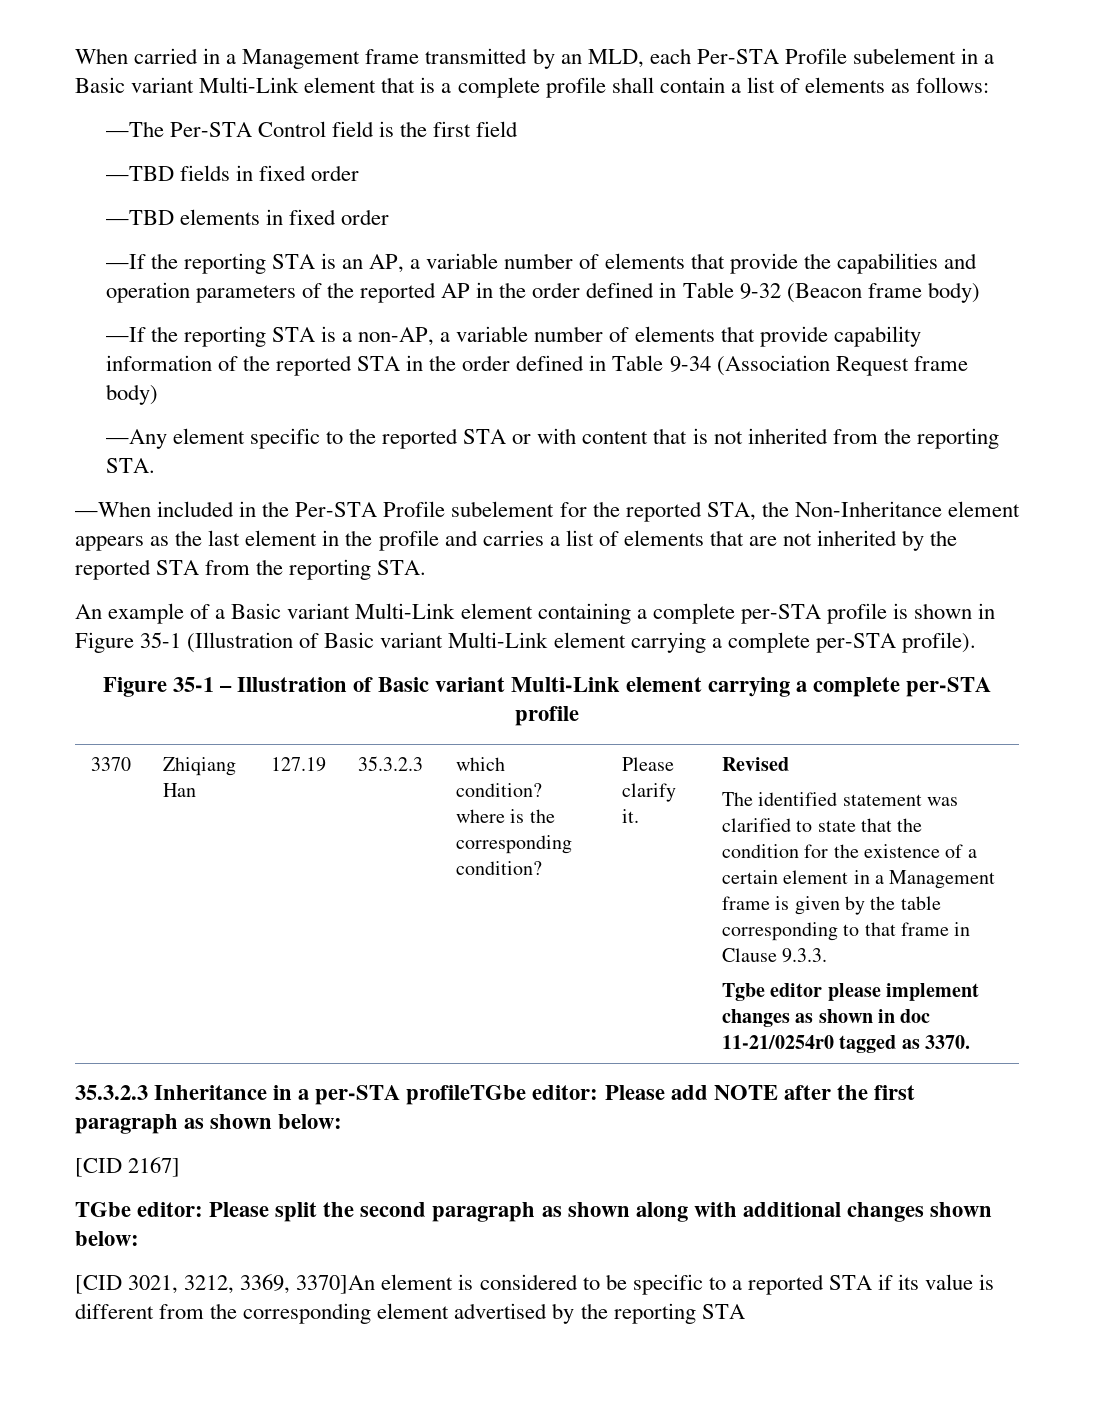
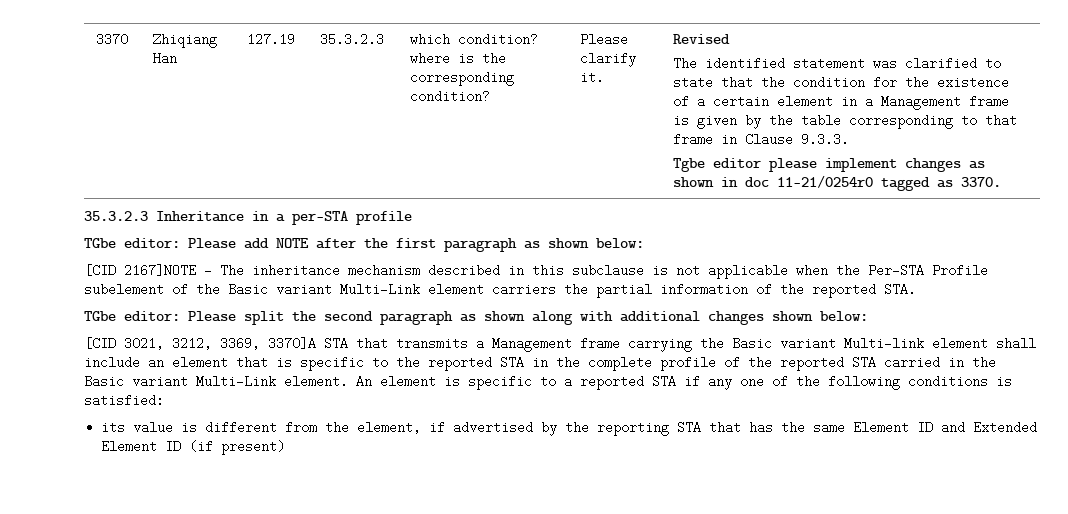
- When carried in a Management frame transmitted by an MLD, each Per-STA Profile subelement in a Basic variant Multi-Link element that is a complete profile shall contain a list of elements as follows:
- —The Per-STA Control field is the first field
- —TBD fields in fixed order
- —TBD elements in fixed order
- —If the reporting STA is an AP, a variable number of elements that provide the capabilities and operation parameters of the reported AP in the order defined in Table 9-32 (Beacon frame body)
- —If the reporting STA is a non-AP, a variable number of elements that provide capability information of the reported STA in the order defined in Table 9-34 (Association Request frame body)
- —Any element specific to the reported STA or with content that is not inherited from the reporting STA.
- —When included in the Per-STA Profile subelement for the reported STA, the Non-Inheritance element appears as the last element in the profile and carries a list of elements that are not inherited by the reported STA from the reporting STA.
- An example of a Basic variant Multi-Link element containing a complete per-STA profile is shown in Figure 35-1 (Illustration of Basic variant Multi-Link element carrying a complete per-STA profile).
- Figure 35-1 – Illustration of Basic variant Multi-Link element carrying a complete per-STA profile
- 35.3.2.3 Inheritance in a per-STA profileTGbe editor: Please add NOTE after the first paragraph as shown below:
+ 35.3.2.3 Inheritance in a per-STA profile
+ TGbe editor: Please add NOTE after the first paragraph as shown below:
- [CID 2167]
+ [CID 2167]NOTE – The inheritance mechanism described in this subclause is not applicable when the Per-STA Profile subelement of the Basic variant Multi-Link element carriers the partial information of the reported STA.
- [CID 3021, 3212, 3369, 3370]An element is considered to be specific to a reported STA if its value is different from the corresponding element advertised by the reporting STA
+ [CID 3021, 3212, 3369, 3370]A STA that transmits a Management frame carrying the Basic variant Multi-link element shall include an element that is specific to the reported STA in the complete profile of the reported STA carried in the Basic variant Multi-Link element. An element is specific to a reported STA if any one of the following conditions is satisfied:
+ its value is different from the element, if advertised by the reporting STA that has the same Element ID and Extended Element ID (if present)

